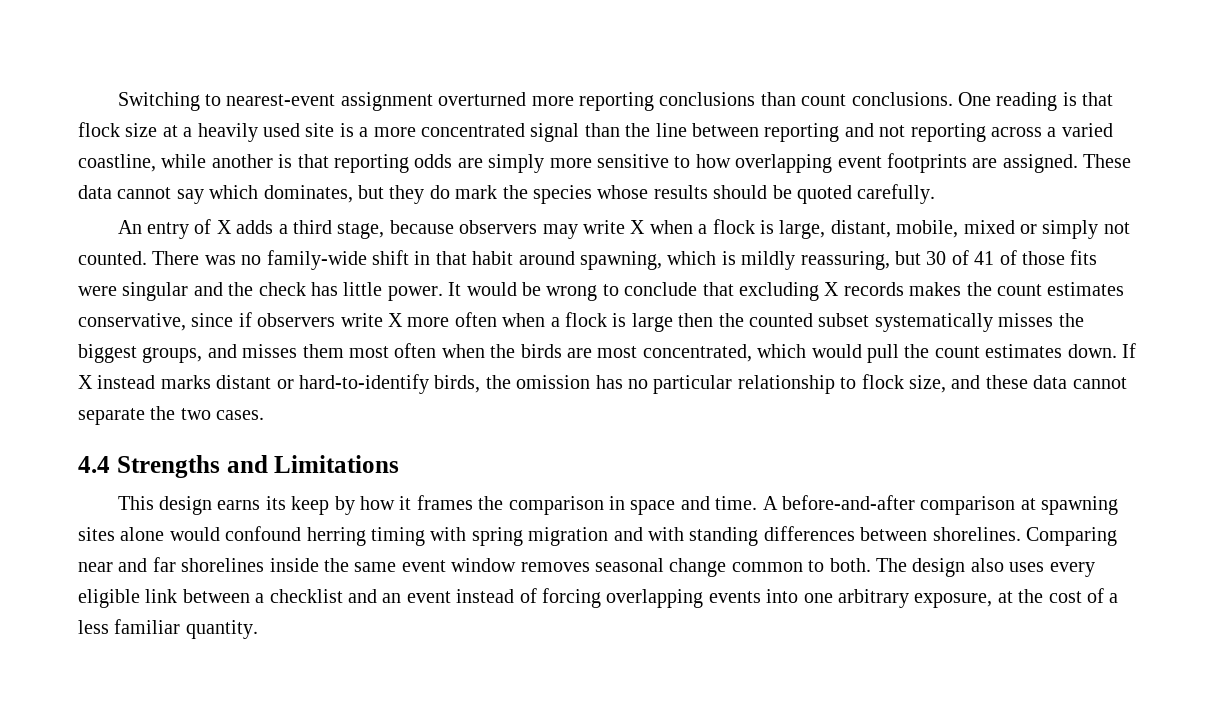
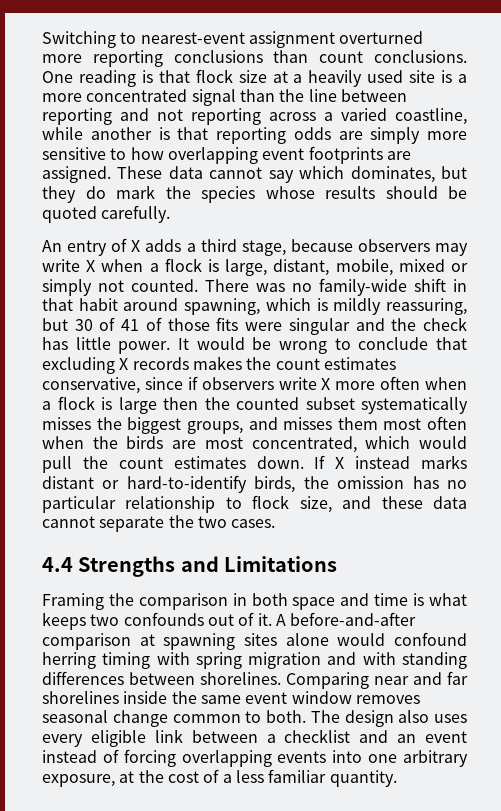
- This design earns its keep by how it frames the comparison in space and time.
+ Framing the comparison in both space and time is what keeps two confounds out of it.

